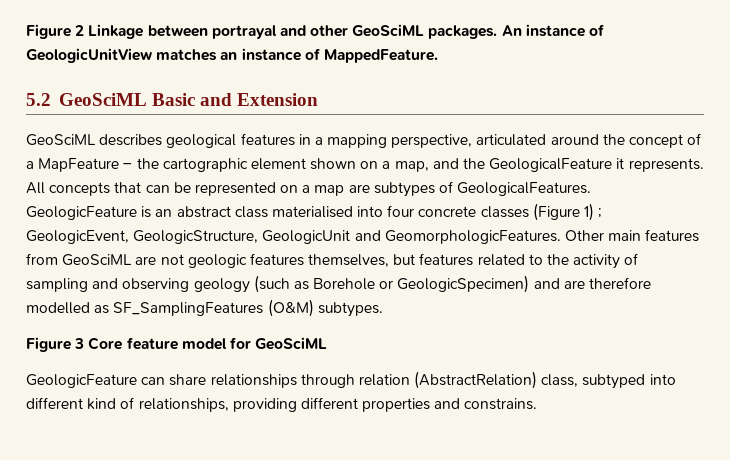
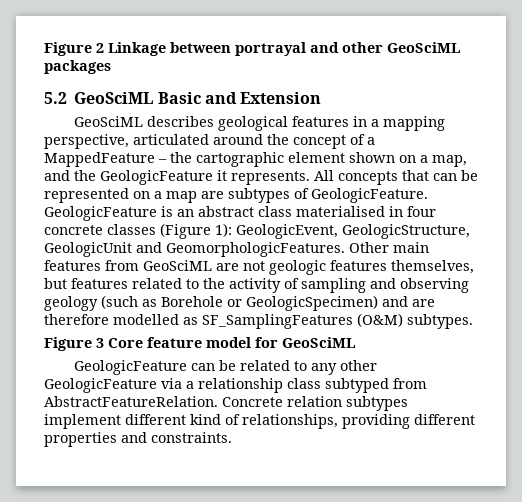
- Figure 2 Linkage between portrayal and other GeoSciML packages. An instance of GeologicUnitView matches an instance of MappedFeature.
+ Figure 2 Linkage between portrayal and other GeoSciML packages
- GeoSciML describes geological features in a mapping perspective, articulated around the concept of a MapFeature – the cartographic element shown on a map, and the GeologicalFeature it represents.
+ GeoSciML describes geological features in a mapping perspective, articulated around the concept of a MappedFeature – the cartographic element shown on a map, and the GeologicFeature it represents.
- All concepts that can be represented on a map are subtypes of GeologicalFeatures.
+ All concepts that can be represented on a map are subtypes of GeologicFeature.
- GeologicFeature is an abstract class materialised into four concrete classes (Figure 1) ; GeologicEvent, GeologicStructure, GeologicUnit and GeomorphologicFeatures.
+ GeologicFeature is an abstract class materialised in four concrete classes (Figure 1): GeologicEvent, GeologicStructure, GeologicUnit and GeomorphologicFeatures.
- GeologicFeature can share relationships through relation (AbstractRelation) class, subtyped into different kind of relationships, providing different properties and constrains.
+ GeologicFeature can be related to any other GeologicFeature via a relationship class subtyped from AbstractFeatureRelation. Concrete relation subtypes implement different kind of relationships, providing different properties and constraints.

